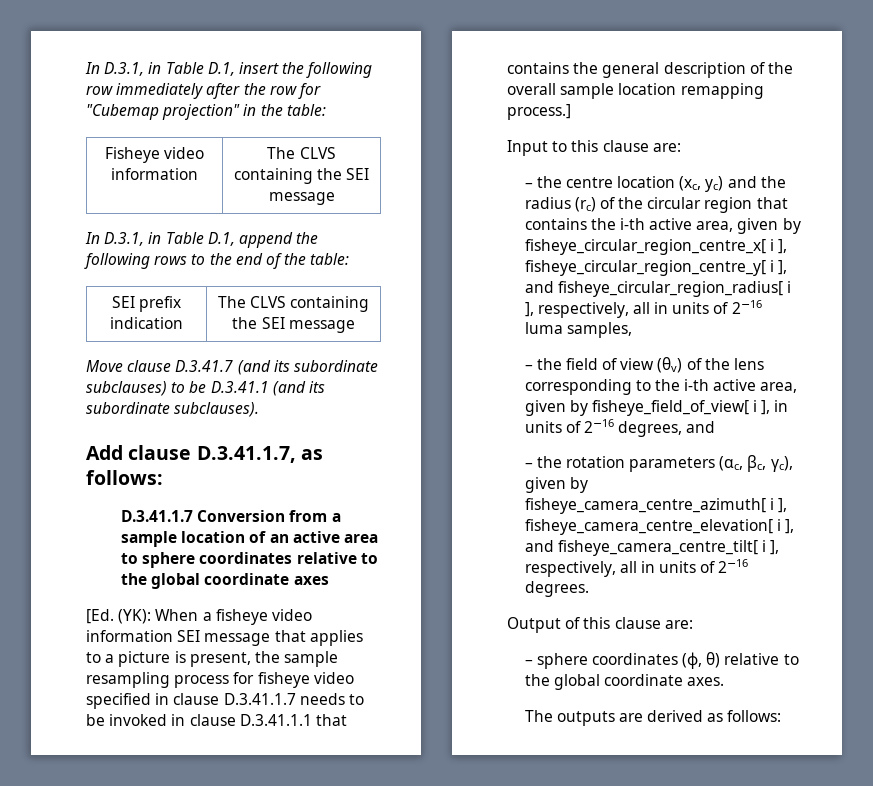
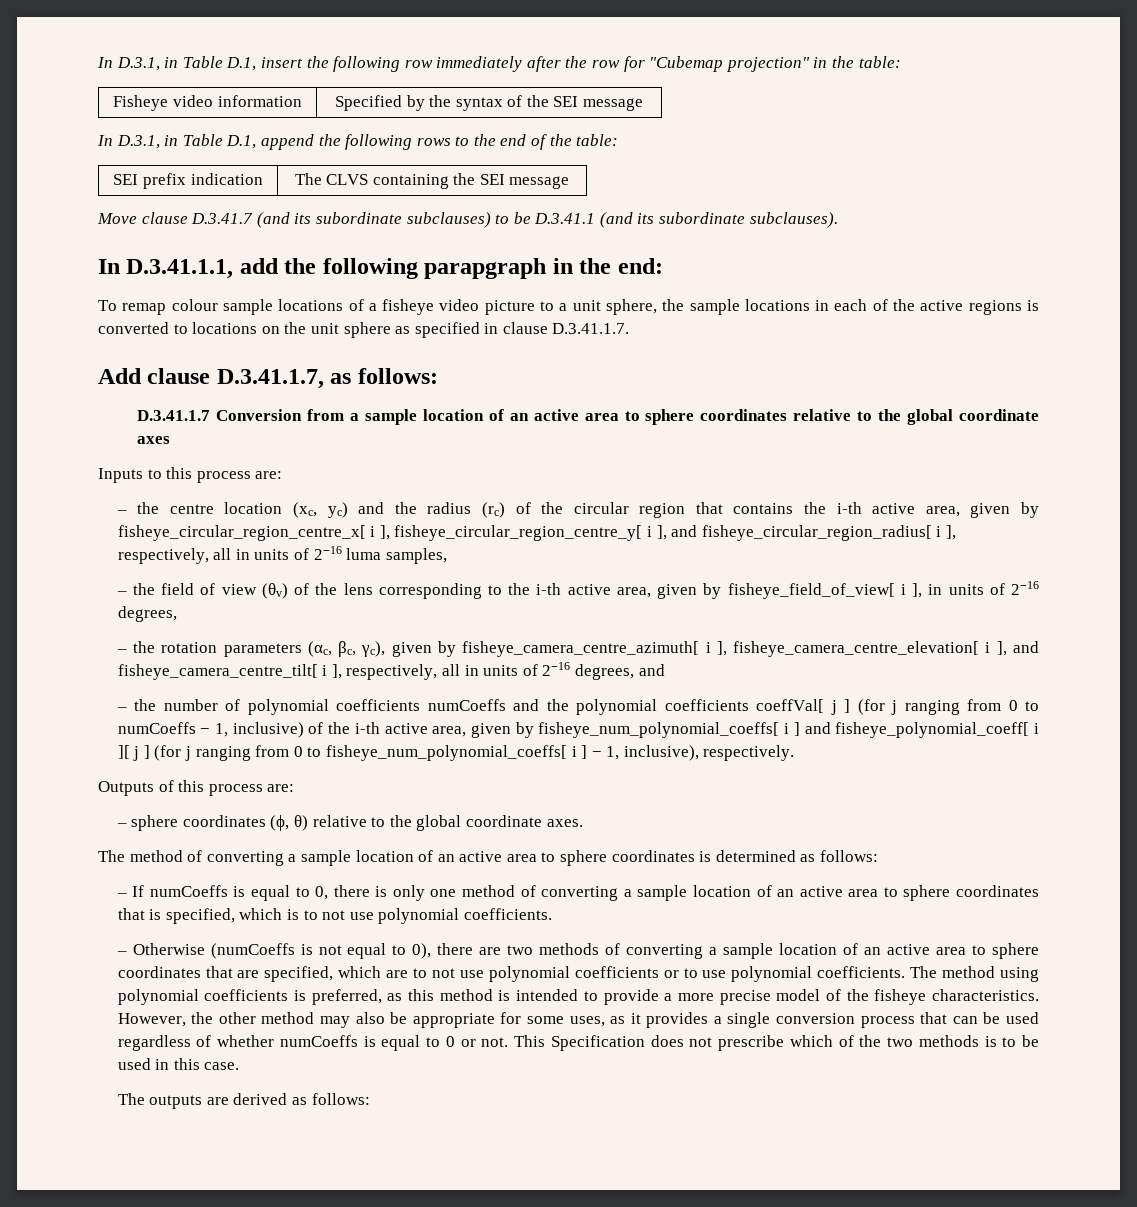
- Fisheye video information | The CLVS containing the SEI message
+ Fisheye video information | Specified by the syntax of the SEI message
+ In D.3.41.1.1, add the following parapgraph in the end:
+ To remap colour sample locations of a fisheye video picture to a unit sphere, the sample locations in each of the active regions is converted to locations on the unit sphere as specified in clause D.3.41.1.7.
- [Ed. (YK): When a fisheye video information SEI message that applies to a picture is present, the sample resampling process for fisheye video specified in clause D.3.41.1.7 needs to be invoked in clause D.3.41.1.1 that contains the general description of the overall sample location remapping process.]
- Input to this clause are:
+ Inputs to this process are:
- – the field of view (θv) of the lens corresponding to the i-th active area, given by fisheye_field_of_view[ i ], in units of 2−16 degrees, and
+ – the field of view (θv) of the lens corresponding to the i-th active area, given by fisheye_field_of_view[ i ], in units of 2−16 degrees,
- – the rotation parameters (αc, βc, γc), given by fisheye_camera_centre_azimuth[ i ], fisheye_camera_centre_elevation[ i ], and fisheye_camera_centre_tilt[ i ], respectively, all in units of 2−16 degrees.
- Output of this clause are:
+ – the rotation parameters (αc, βc, γc), given by fisheye_camera_centre_azimuth[ i ], fisheye_camera_centre_elevation[ i ], and fisheye_camera_centre_tilt[ i ], respectively, all in units of 2−16 degrees, and
+ – the number of polynomial coefficients numCoeffs and the polynomial coefficients coeffVal[ j ] (for j ranging from 0 to numCoeffs − 1, inclusive) of the i-th active area, given by fisheye_num_polynomial_coeffs[ i ] and fisheye_polynomial_coeff[ i ][ j ] (for j ranging from 0 to fisheye_num_polynomial_coeffs[ i ] − 1, inclusive), respectively.
+ Outputs of this process are:
+ The method of converting a sample location of an active area to sphere coordinates is determined as follows:
+ – If numCoeffs is equal to 0, there is only one method of converting a sample location of an active area to sphere coordinates that is specified, which is to not use polynomial coefficients.
+ – Otherwise (numCoeffs is not equal to 0), there are two methods of converting a sample location of an active area to sphere coordinates that are specified, which are to not use polynomial coefficients or to use polynomial coefficients. The method using polynomial coefficients is preferred, as this method is intended to provide a more precise model of the fisheye characteristics. However, the other method may also be appropriate for some uses, as it provides a single conversion process that can be used regardless of whether numCoeffs is equal to 0 or not. This Specification does not prescribe which of the two methods is to be used in this case.

